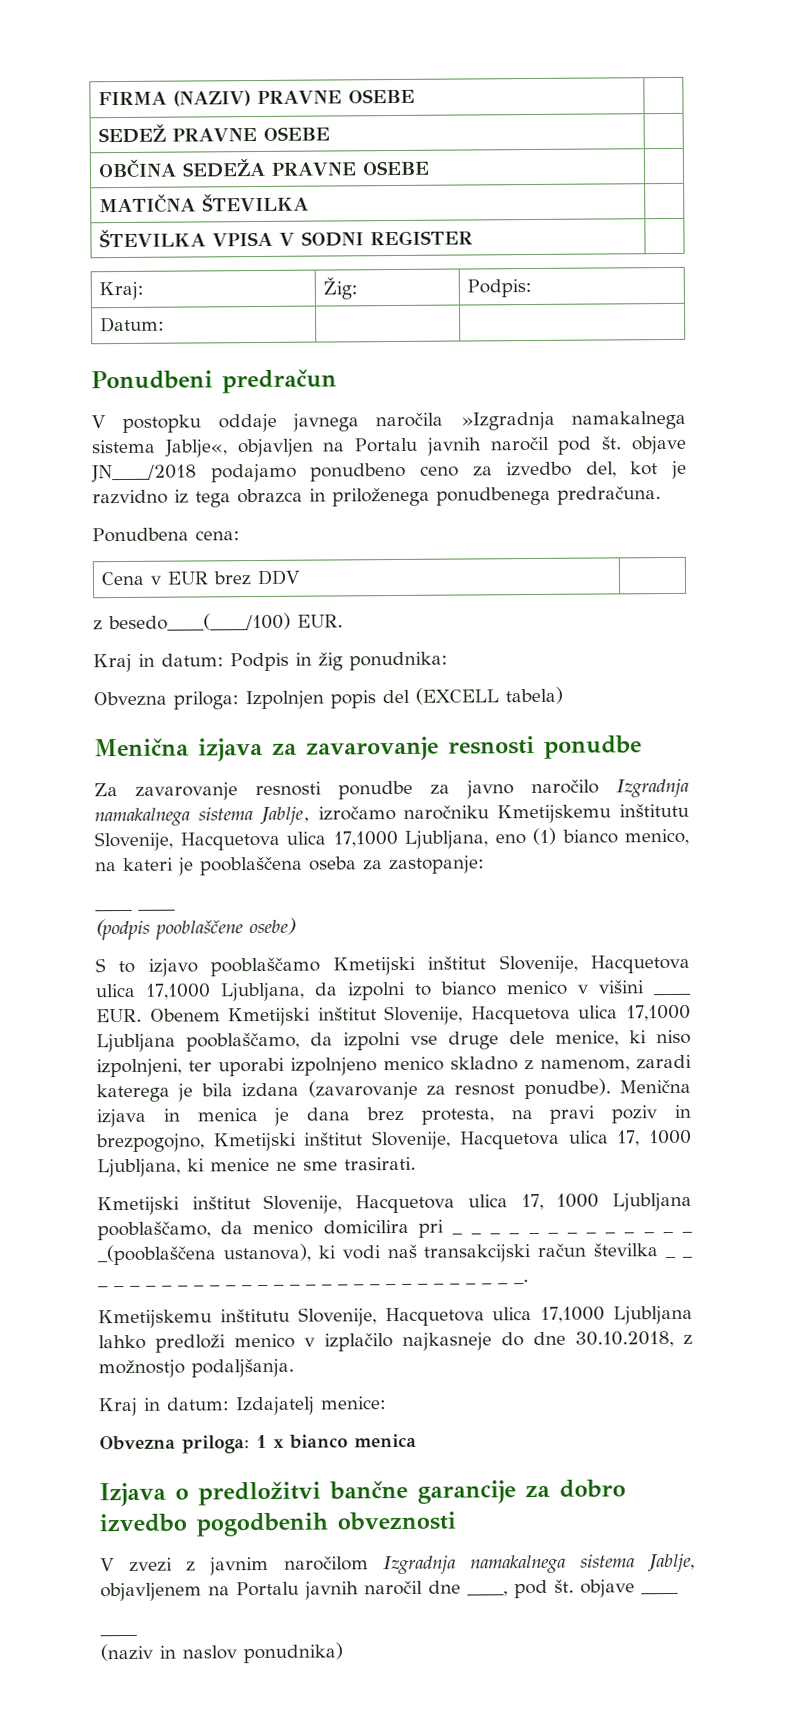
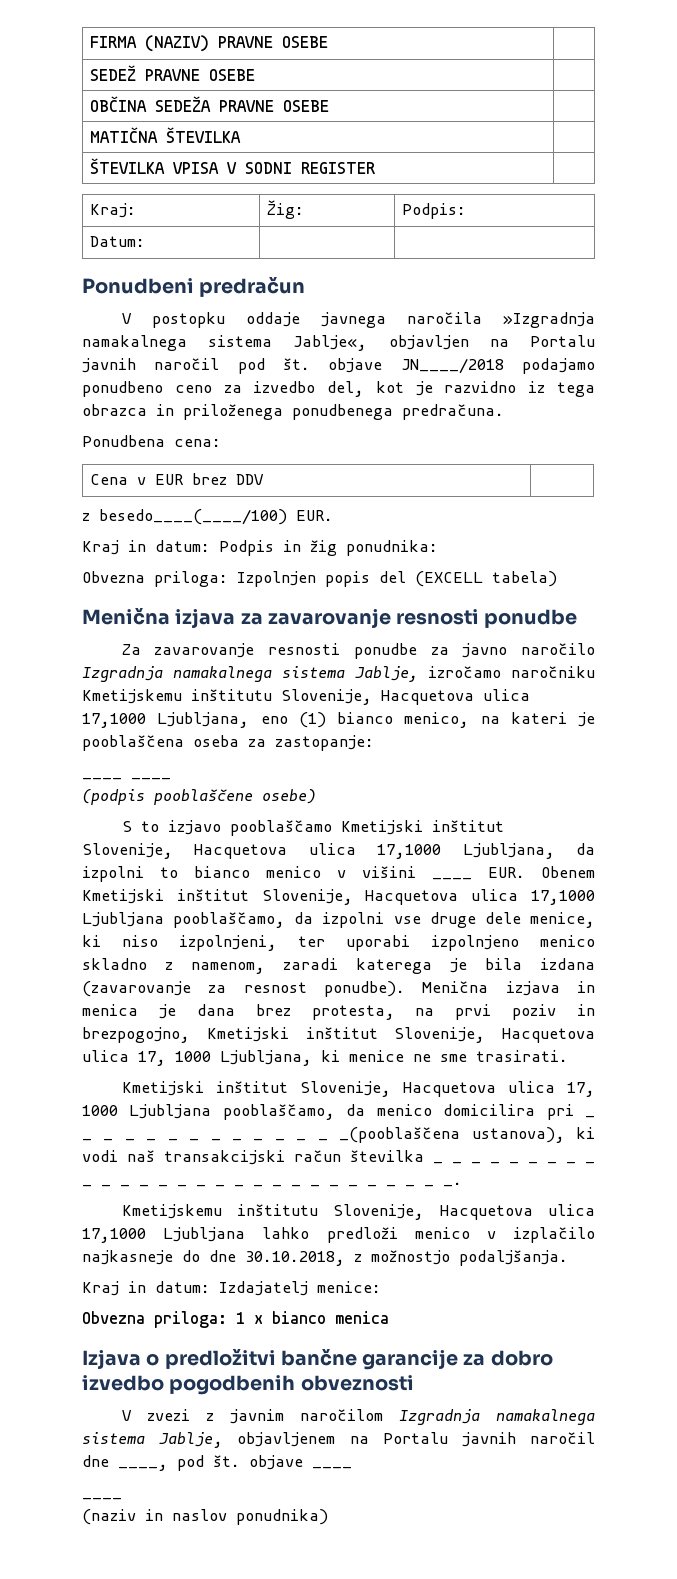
- Menična izjava in menica je dana brez protesta, na pravi poziv in brezpogojno, Kmetijski inštitut Slovenije, Hacquetova ulica 17, 1000 Ljubljana, ki menice ne sme trasirati.
+ Menična izjava in menica je dana brez protesta, na prvi poziv in brezpogojno, Kmetijski inštitut Slovenije, Hacquetova ulica 17, 1000 Ljubljana, ki menice ne sme trasirati.

